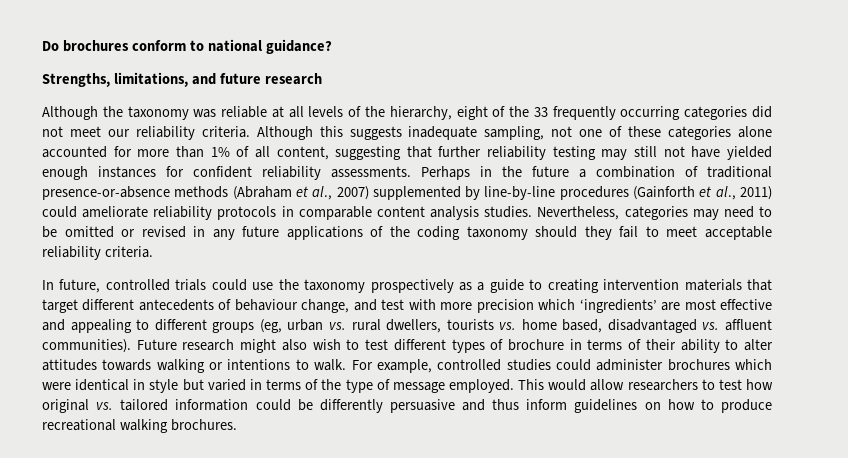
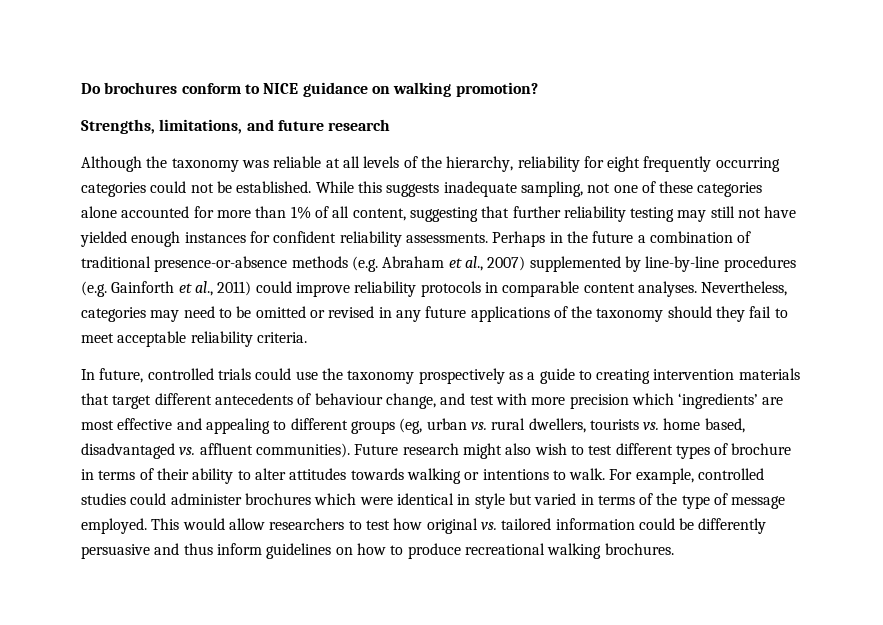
- Do brochures conform to national guidance?
+ Do brochures conform to NICE guidance on walking promotion?
- Although the taxonomy was reliable at all levels of the hierarchy, eight of the 33 frequently occurring categories did not meet our reliability criteria. Although this suggests inadequate sampling, not one of these categories alone accounted for more than 1% of all content, suggesting that further reliability testing may still not have yielded enough instances for confident reliability assessments.
+ Although the taxonomy was reliable at all levels of the hierarchy, reliability for eight frequently occurring categories could not be established. While this suggests inadequate sampling, not one of these categories alone accounted for more than 1% of all content, suggesting that further reliability testing may still not have yielded enough instances for confident reliability assessments.
- Perhaps in the future a combination of traditional presence-or-absence methods (Abraham et al., 2007) supplemented by line-by-line procedures (Gainforth et al., 2011) could ameliorate reliability protocols in comparable content analysis studies.
+ Perhaps in the future a combination of traditional presence-or-absence methods (e.g. Abraham et al., 2007) supplemented by line-by-line procedures (e.g. Gainforth et al., 2011) could improve reliability protocols in comparable content analyses.
- Nevertheless, categories may need to be omitted or revised in any future applications of the coding taxonomy should they fail to meet acceptable reliability criteria.
+ Nevertheless, categories may need to be omitted or revised in any future applications of the taxonomy should they fail to meet acceptable reliability criteria.

